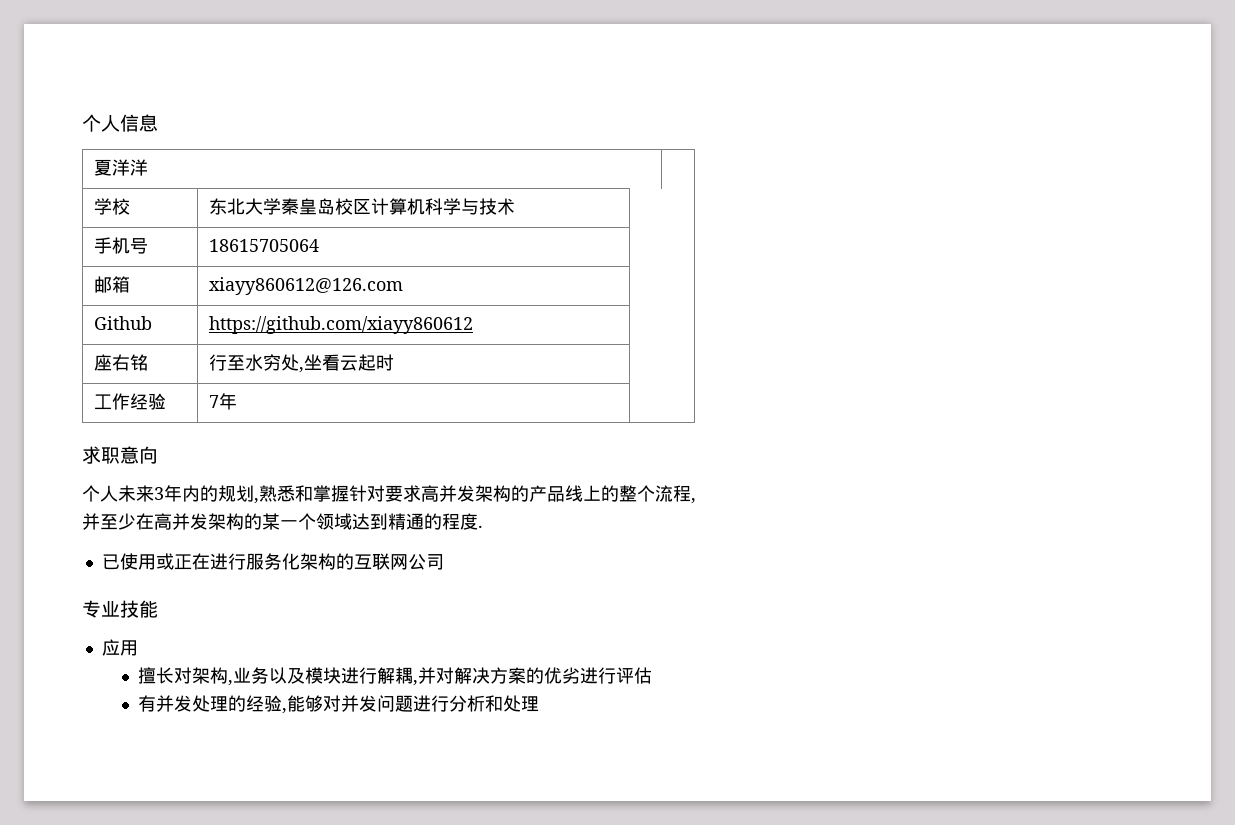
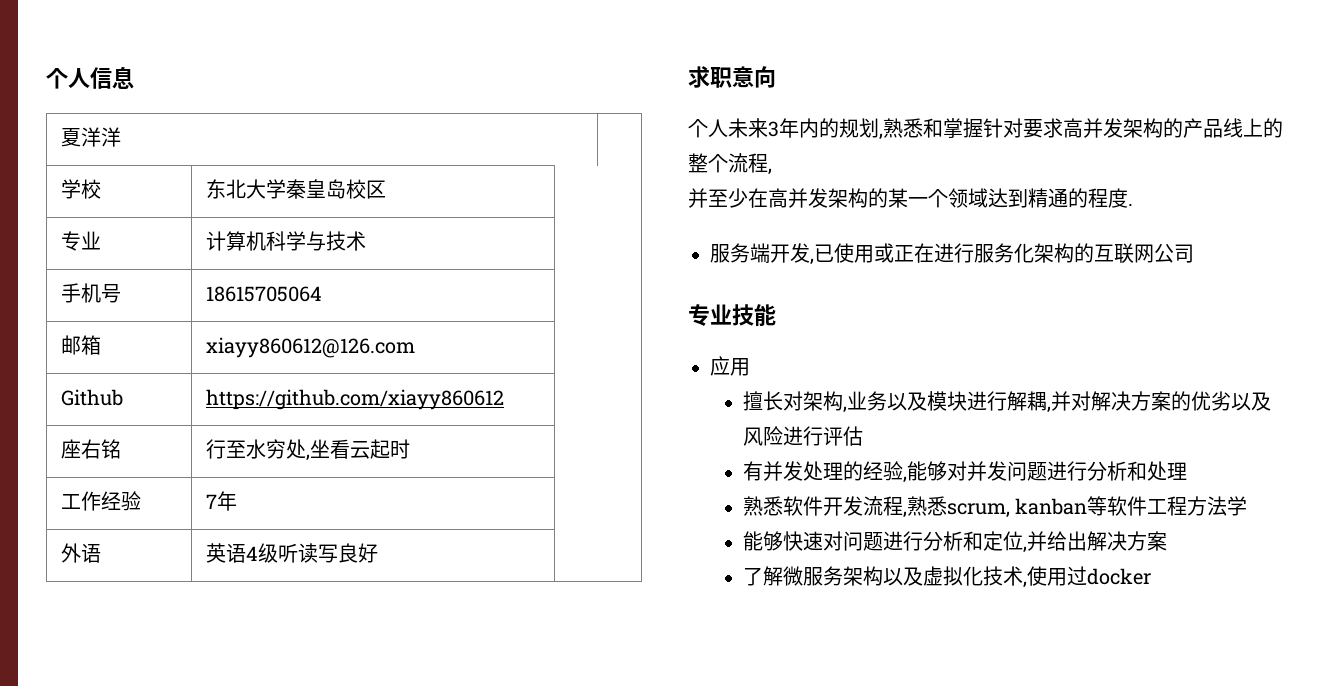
- 学校 | 东北大学秦皇岛校区计算机科学与技术 |
+ 学校 | 东北大学秦皇岛校区 |
+ 专业 | 计算机科学与技术 |
+ 外语 | 英语4级听读写良好 |
- 已使用或正在进行服务化架构的互联网公司
+ 服务端开发,已使用或正在进行服务化架构的互联网公司
- 擅长对架构,业务以及模块进行解耦,并对解决方案的优劣进行评估
+ 擅长对架构,业务以及模块进行解耦,并对解决方案的优劣以及风险进行评估
+ 熟悉软件开发流程,熟悉scrum, kanban等软件工程方法学
+ 能够快速对问题进行分析和定位,并给出解决方案
+ 了解微服务架构以及虚拟化技术,使用过docker

